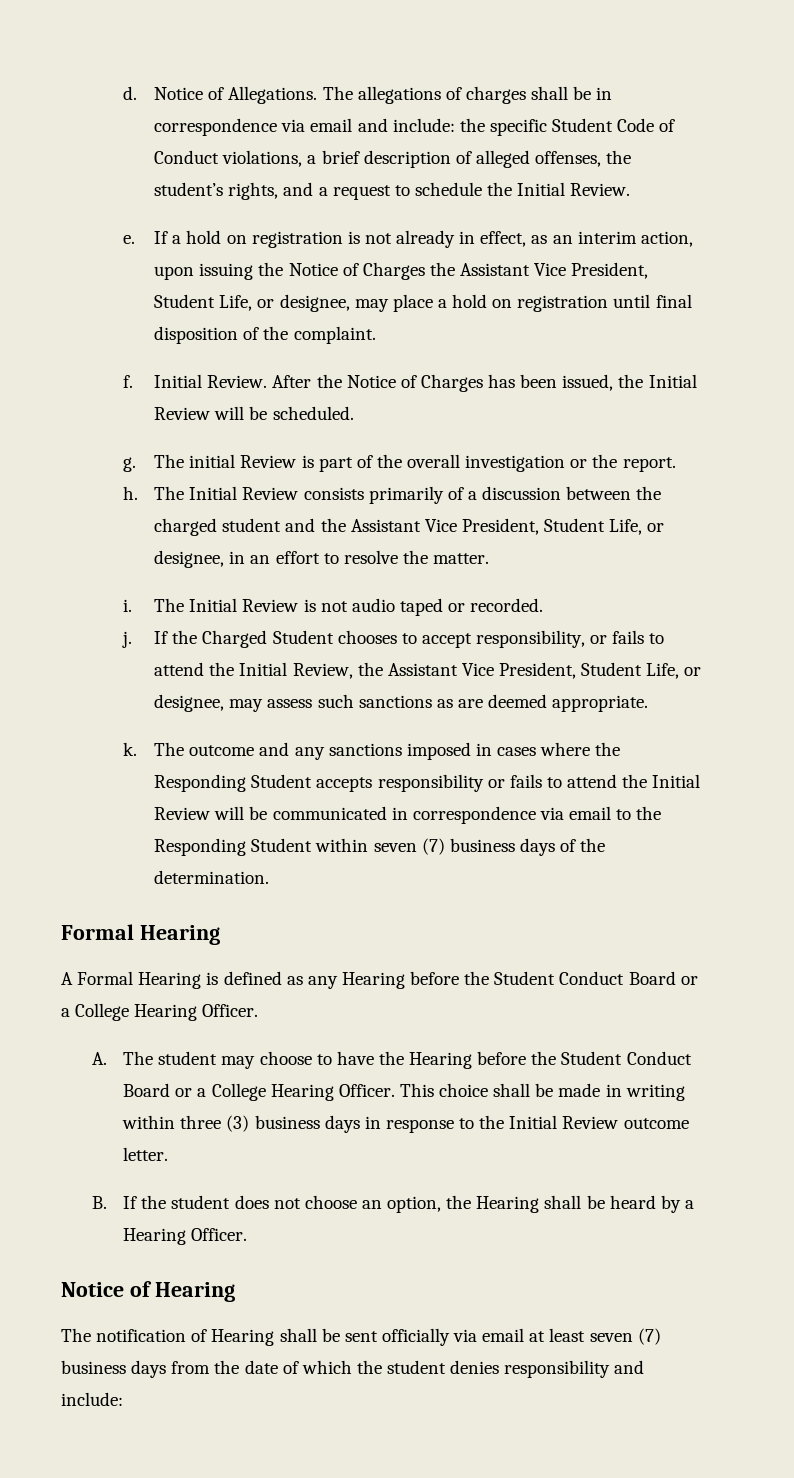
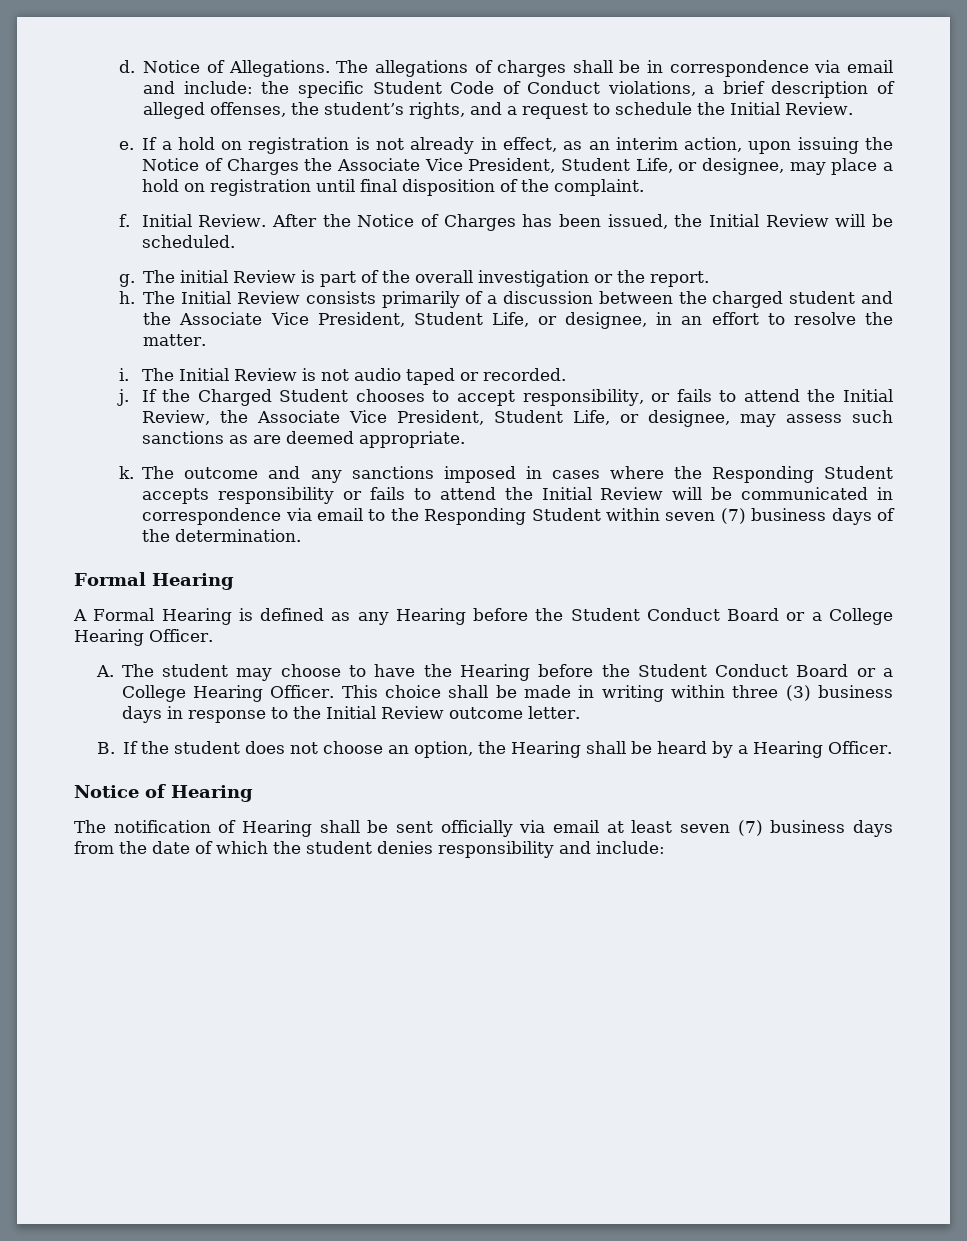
- If a hold on registration is not already in effect, as an interim action, upon issuing the Notice of Charges the Assistant Vice President, Student Life, or designee, may place a hold on registration until final disposition of the complaint.
+ If a hold on registration is not already in effect, as an interim action, upon issuing the Notice of Charges the Associate Vice President, Student Life, or designee, may place a hold on registration until final disposition of the complaint.
- The Initial Review consists primarily of a discussion between the charged student and the Assistant Vice President, Student Life, or designee, in an effort to resolve the matter.
+ The Initial Review consists primarily of a discussion between the charged student and the Associate Vice President, Student Life, or designee, in an effort to resolve the matter.
- If the Charged Student chooses to accept responsibility, or fails to attend the Initial Review, the Assistant Vice President, Student Life, or designee, may assess such sanctions as are deemed appropriate.
+ If the Charged Student chooses to accept responsibility, or fails to attend the Initial Review, the Associate Vice President, Student Life, or designee, may assess such sanctions as are deemed appropriate.

